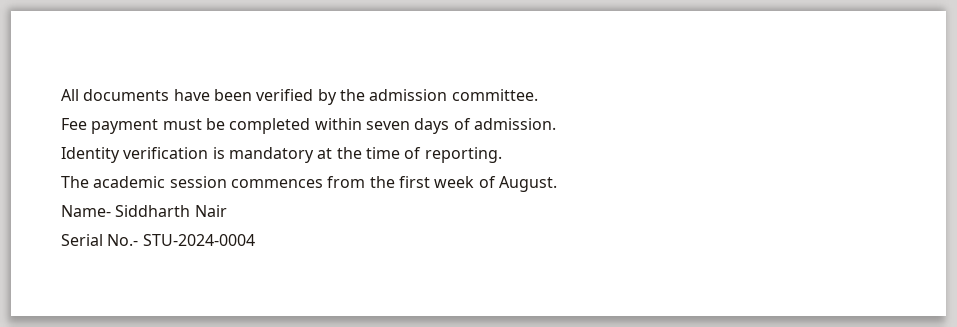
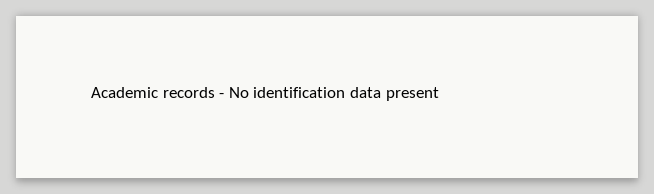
- All documents have been verified by the admission committee.
- Fee payment must be completed within seven days of admission.
- Identity verification is mandatory at the time of reporting.
- The academic session commences from the first week of August.
- Name- Siddharth Nair
- Serial No.- STU-2024-0004
+ Academic records - No identification data present

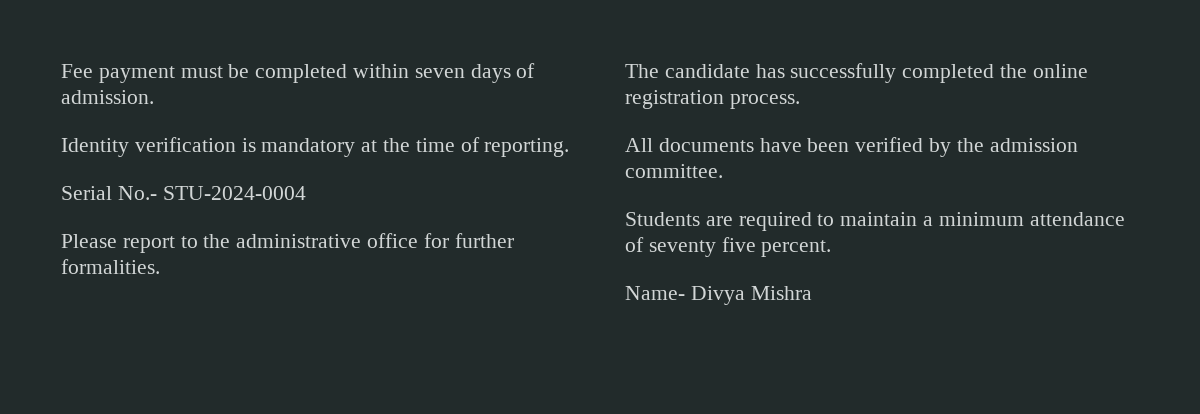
- Academic records - No identification data present
+ Fee payment must be completed within seven days of admission.
+ Identity verification is mandatory at the time of reporting.
+ Serial No.- STU-2024-0004
+ Please report to the administrative office for further formalities.
+ The candidate has successfully completed the online registration process.
+ All documents have been verified by the admission committee.
+ Students are required to maintain a minimum attendance of seventy five percent.
+ Name- Divya Mishra

